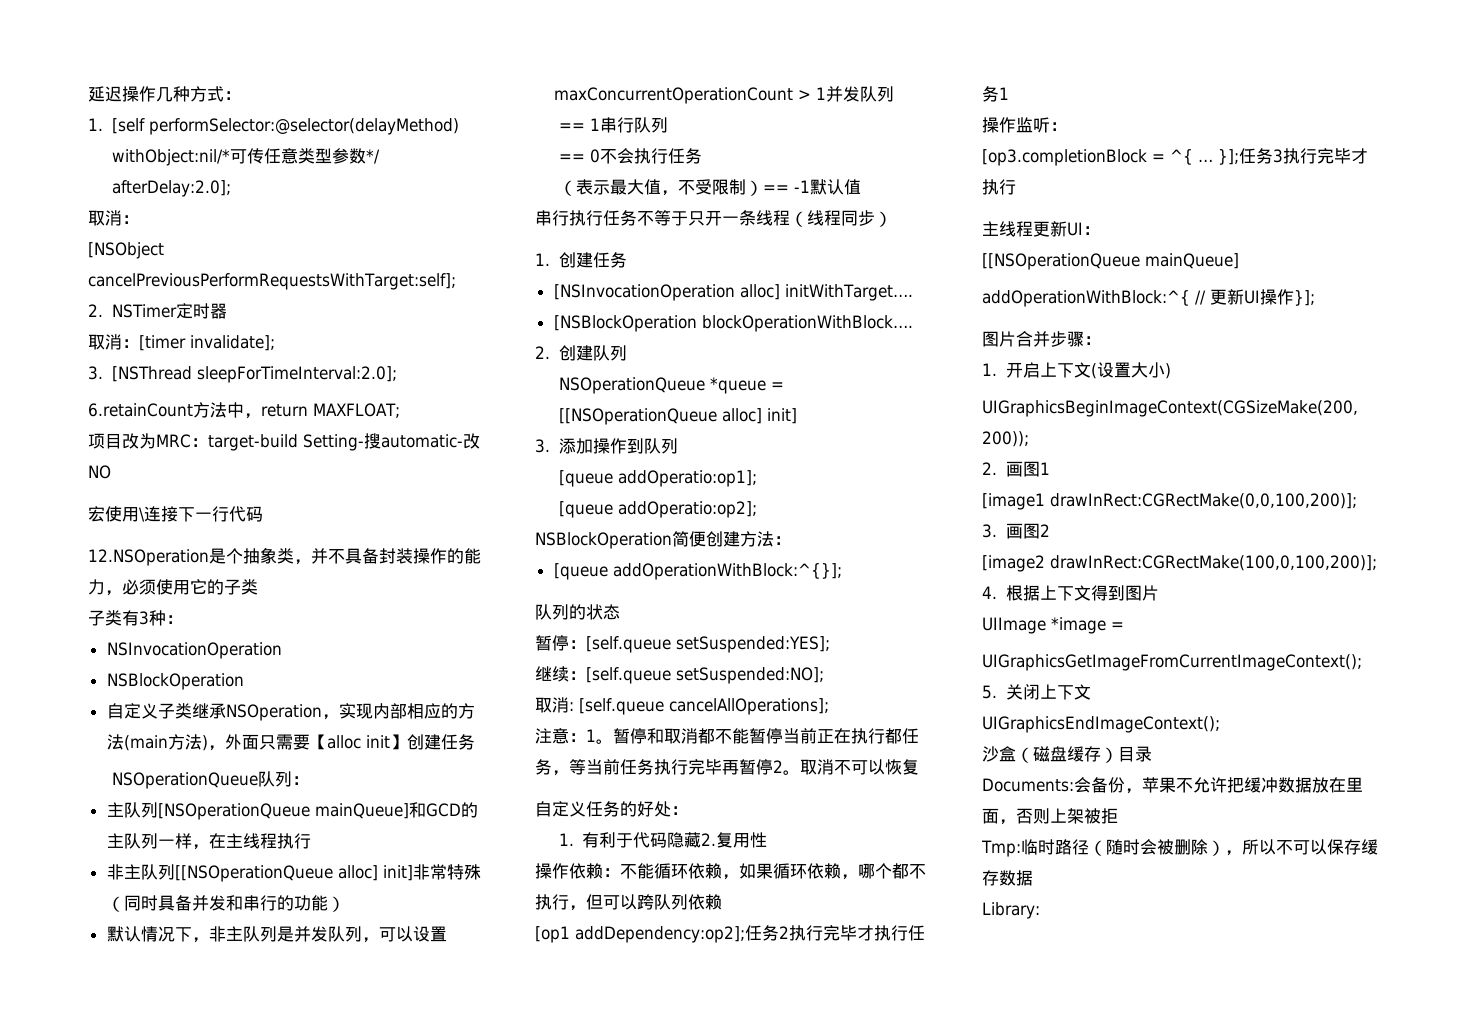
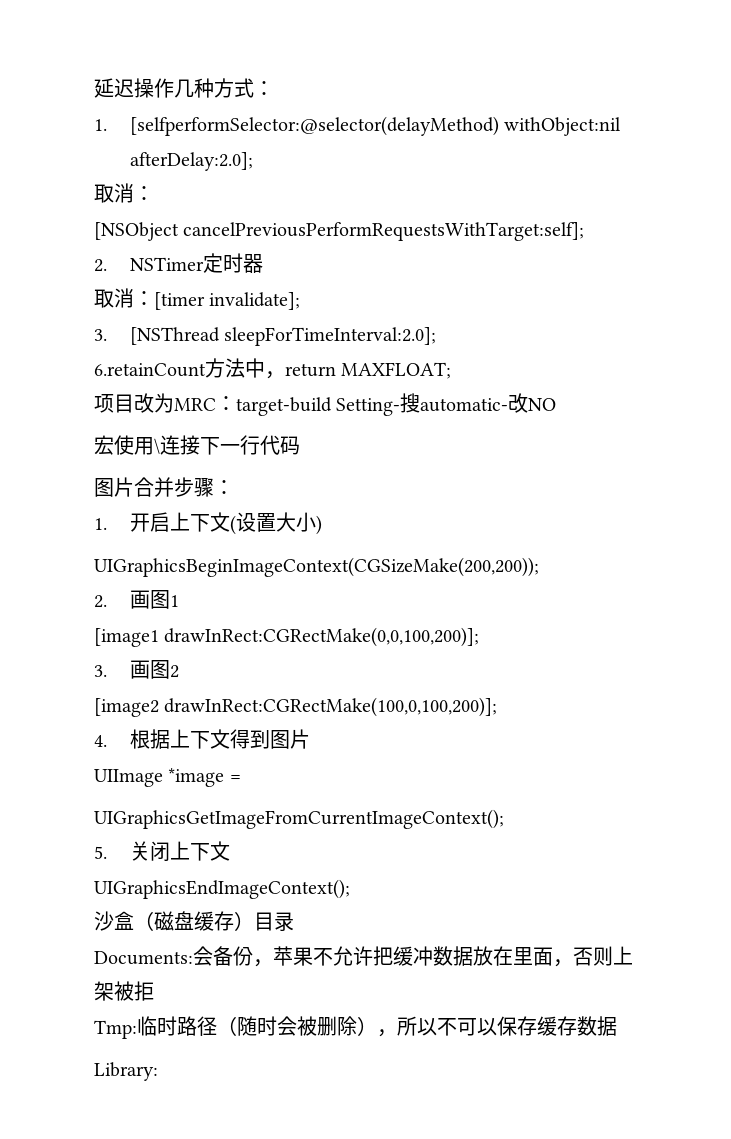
- 1. [self performSelector:@selector(delayMethod) withObject:nil/*可传任意类型参数*/ afterDelay:2.0];
+ 1. [selfperformSelector:@selector(delayMethod) withObject:nil afterDelay:2.0];
- 12.NSOperation是个抽象类，并不具备封装操作的能力，必须使用它的子类
- 子类有3种：
- NSInvocationOperation
- NSBlockOperation
- 自定义子类继承NSOperation，实现内部相应的方法(main方法)，外面只需要【alloc init】创建任务
- NSOperationQueue队列：
- 主队列[NSOperationQueue mainQueue]和GCD的主队列一样，在主线程执行
- 非主队列[[NSOperationQueue alloc] init]非常特殊（同时具备并发和串行的功能）
- 默认情况下，非主队列是并发队列，可以设置maxConcurrentOperationCount > 1并发队列
- == 1串行队列
- == 0不会执行任务
- （表示最大值，不受限制）== -1默认值
- 串行执行任务不等于只开一条线程（线程同步）
- 1.创建任务
- [NSInvocationOperation alloc] initWithTarget….
- [NSBlockOperation blockOperationWithBlock….
- 2.创建队列
- NSOperationQueue *queue = [[NSOperationQueue alloc] init]
- 3.添加操作到队列
- [queue addOperatio:op1];
- [queue addOperatio:op2];
- NSBlockOperation简便创建方法：
- [queue addOperationWithBlock:^{}];
- 队列的状态
- 暂停：[self.queue setSuspended:YES];
- 继续：[self.queue setSuspended:NO];
- 取消: [self.queue cancelAllOperations];
- 注意：1。暂停和取消都不能暂停当前正在执行都任务，等当前任务执行完毕再暂停2。取消不可以恢复
- 自定义任务的好处：
- 1.有利于代码隐藏2.复用性
- 操作依赖：不能循环依赖，如果循环依赖，哪个都不执行，但可以跨队列依赖
- [op1 addDependency:op2];任务2执行完毕才执行任务1
- 操作监听：
- [op3.completionBlock = ^{ … }];任务3执行完毕才执行
- 主线程更新UI：
- [[NSOperationQueue mainQueue]
- addOperationWithBlock:^{ // 更新UI操作}];

